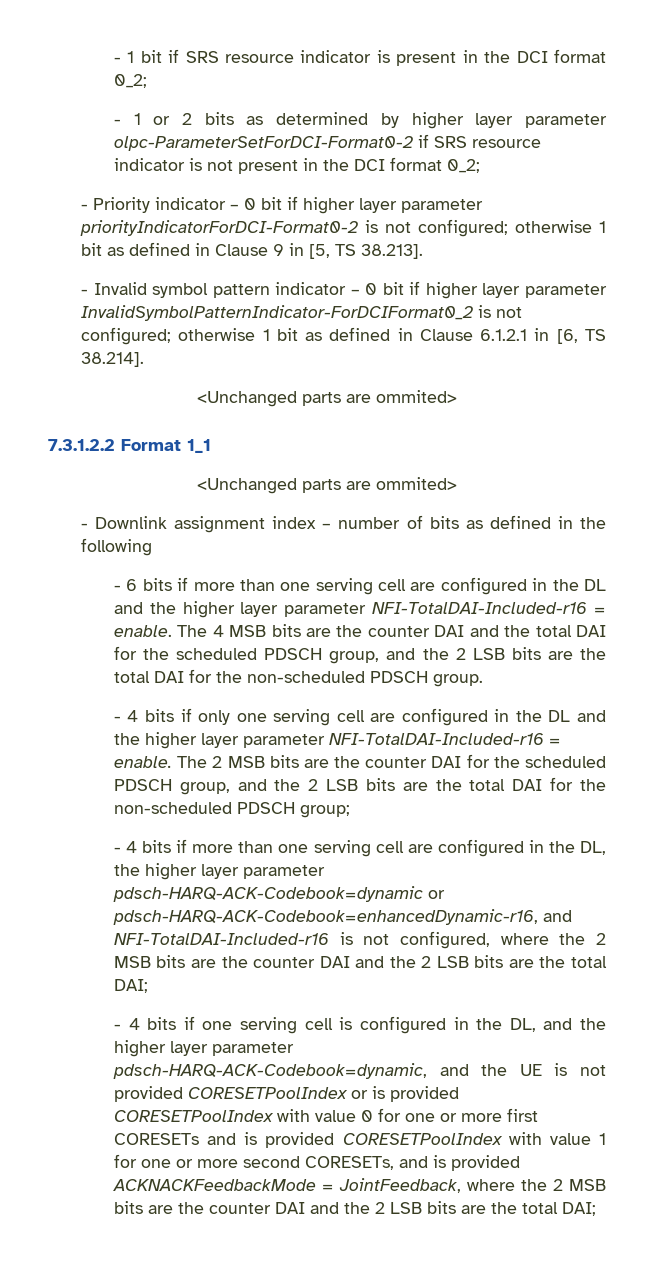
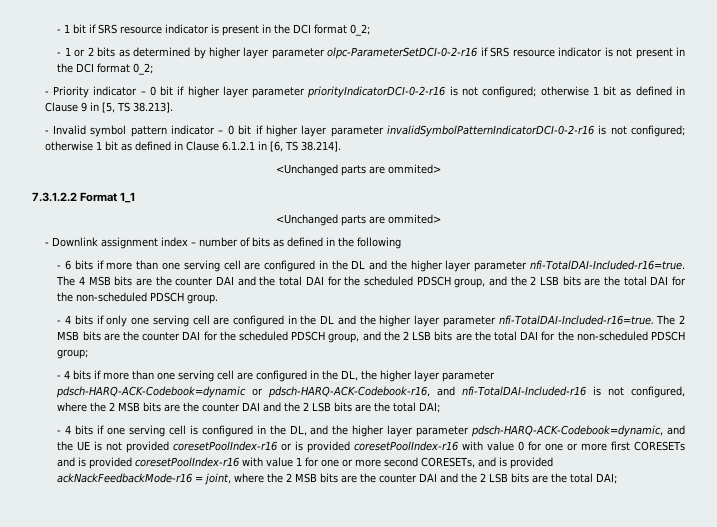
- - 1 or 2 bits as determined by higher layer parameter olpc-ParameterSetForDCI-Format0-2 if SRS resource indicator is not present in the DCI format 0_2;
+ - 1 or 2 bits as determined by higher layer parameter olpc-ParameterSetDCI-0-2-r16 if SRS resource indicator is not present in the DCI format 0_2;
- - Priority indicator – 0 bit if higher layer parameter priorityIndicatorForDCI-Format0-2 is not configured; otherwise 1 bit as defined in Clause 9 in [5, TS 38.213].
+ - Priority indicator – 0 bit if higher layer parameter priorityIndicatorDCI-0-2-r16 is not configured; otherwise 1 bit as defined in Clause 9 in [5, TS 38.213].
- - Invalid symbol pattern indicator – 0 bit if higher layer parameter InvalidSymbolPatternIndicator-ForDCIFormat0_2 is not configured; otherwise 1 bit as defined in Clause 6.1.2.1 in [6, TS 38.214].
+ - Invalid symbol pattern indicator – 0 bit if higher layer parameter invalidSymbolPatternIndicatorDCI-0-2-r16 is not configured; otherwise 1 bit as defined in Clause 6.1.2.1 in [6, TS 38.214].
- - 6 bits if more than one serving cell are configured in the DL and the higher layer parameter NFI-TotalDAI-Included-r16 = enable.
+ - 6 bits if more than one serving cell are configured in the DL and the higher layer parameter nfi-TotalDAI-Included-r16=true.
- - 4 bits if only one serving cell are configured in the DL and the higher layer parameter NFI-TotalDAI-Included-r16 = enable.
+ - 4 bits if only one serving cell are configured in the DL and the higher layer parameter nfi-TotalDAI-Included-r16=true.
- - 4 bits if more than one serving cell are configured in the DL, the higher layer parameter pdsch-HARQ-ACK-Codebook=dynamic or pdsch-HARQ-ACK-Codebook=enhancedDynamic-r16, and NFI-TotalDAI-Included-r16 is not configured, where the 2 MSB bits are the counter DAI and the 2 LSB bits are the total DAI;
+ - 4 bits if more than one serving cell are configured in the DL, the higher layer parameter pdsch-HARQ-ACK-Codebook=dynamic or pdsch-HARQ-ACK-Codebook-r16, and nfi-TotalDAI-Included-r16 is not configured, where the 2 MSB bits are the counter DAI and the 2 LSB bits are the total DAI;
- - 4 bits if one serving cell is configured in the DL, and the higher layer parameter pdsch-HARQ-ACK-Codebook=dynamic, and the UE is not provided CORESETPoolIndex or is provided CORESETPoolIndex with value 0 for one or more first CORESETs and is provided CORESETPoolIndex with value 1 for one or more second CORESETs, and is provided ACKNACKFeedbackMode = JointFeedback, where the 2 MSB bits are the counter DAI and the 2 LSB bits are the total DAI;
+ - 4 bits if one serving cell is configured in the DL, and the higher layer parameter pdsch-HARQ-ACK-Codebook=dynamic, and the UE is not provided coresetPoolIndex-r16 or is provided coresetPoolIndex-r16 with value 0 for one or more first CORESETs and is provided coresetPoolIndex-r16 with value 1 for one or more second CORESETs, and is provided ackNackFeedbackMode-r16 = joint, where the 2 MSB bits are the counter DAI and the 2 LSB bits are the total DAI;

